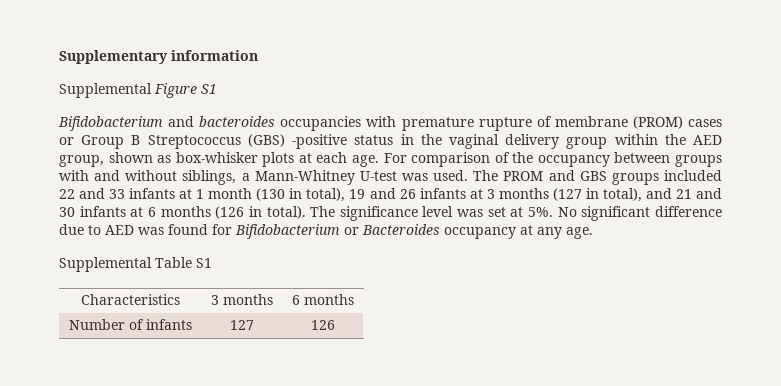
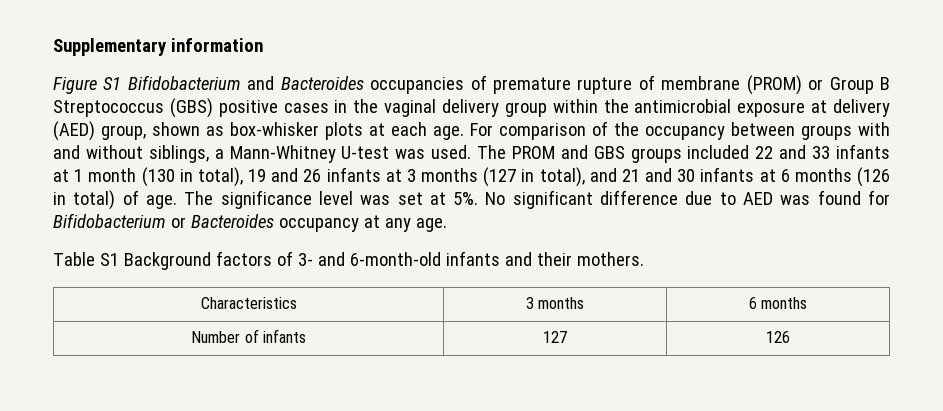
- Supplemental Figure S1
- Bifidobacterium and bacteroides occupancies with premature rupture of membrane (PROM) cases or Group B Streptococcus (GBS) -positive status in the vaginal delivery group within the AED group, shown as box-whisker plots at each age.
+ Figure S1 Bifidobacterium and Bacteroides occupancies of premature rupture of membrane (PROM) or Group B Streptococcus (GBS) positive cases in the vaginal delivery group within the antimicrobial exposure at delivery (AED) group, shown as box-whisker plots at each age.
- The PROM and GBS groups included 22 and 33 infants at 1 month (130 in total), 19 and 26 infants at 3 months (127 in total), and 21 and 30 infants at 6 months (126 in total).
+ The PROM and GBS groups included 22 and 33 infants at 1 month (130 in total), 19 and 26 infants at 3 months (127 in total), and 21 and 30 infants at 6 months (126 in total) of age.
- Supplemental Table S1
+ Table S1 Background factors of 3- and 6-month-old infants and their mothers.

